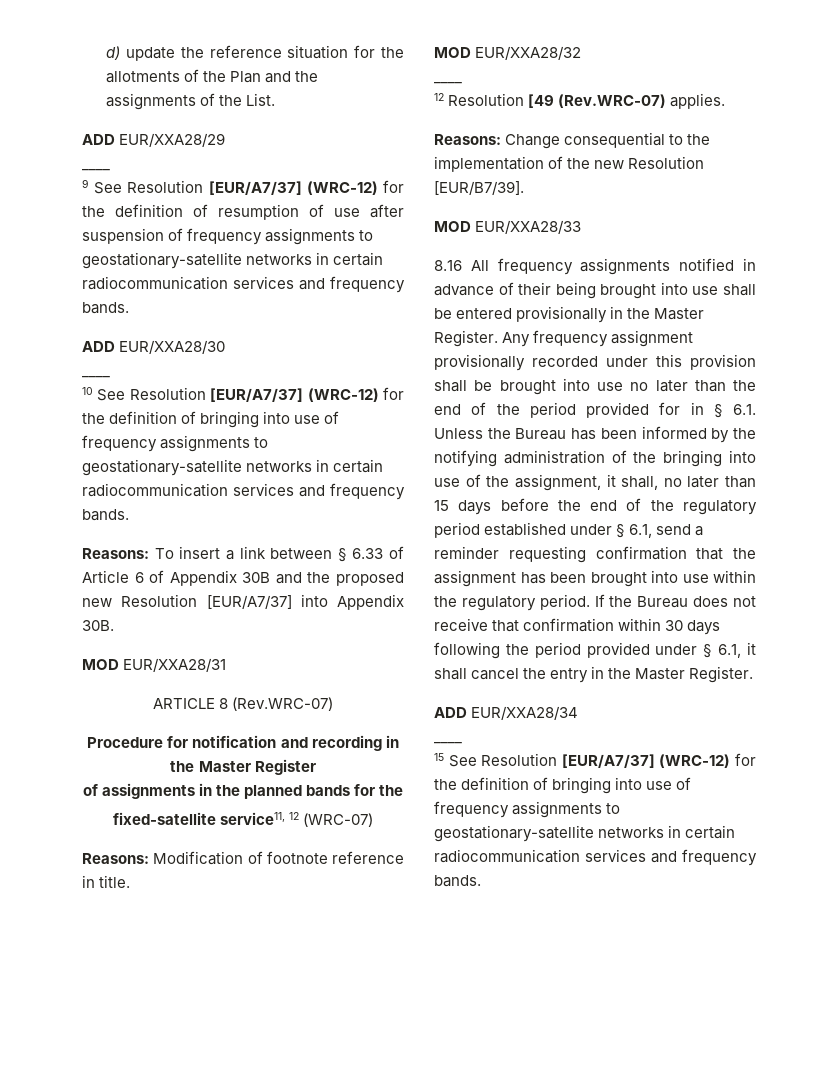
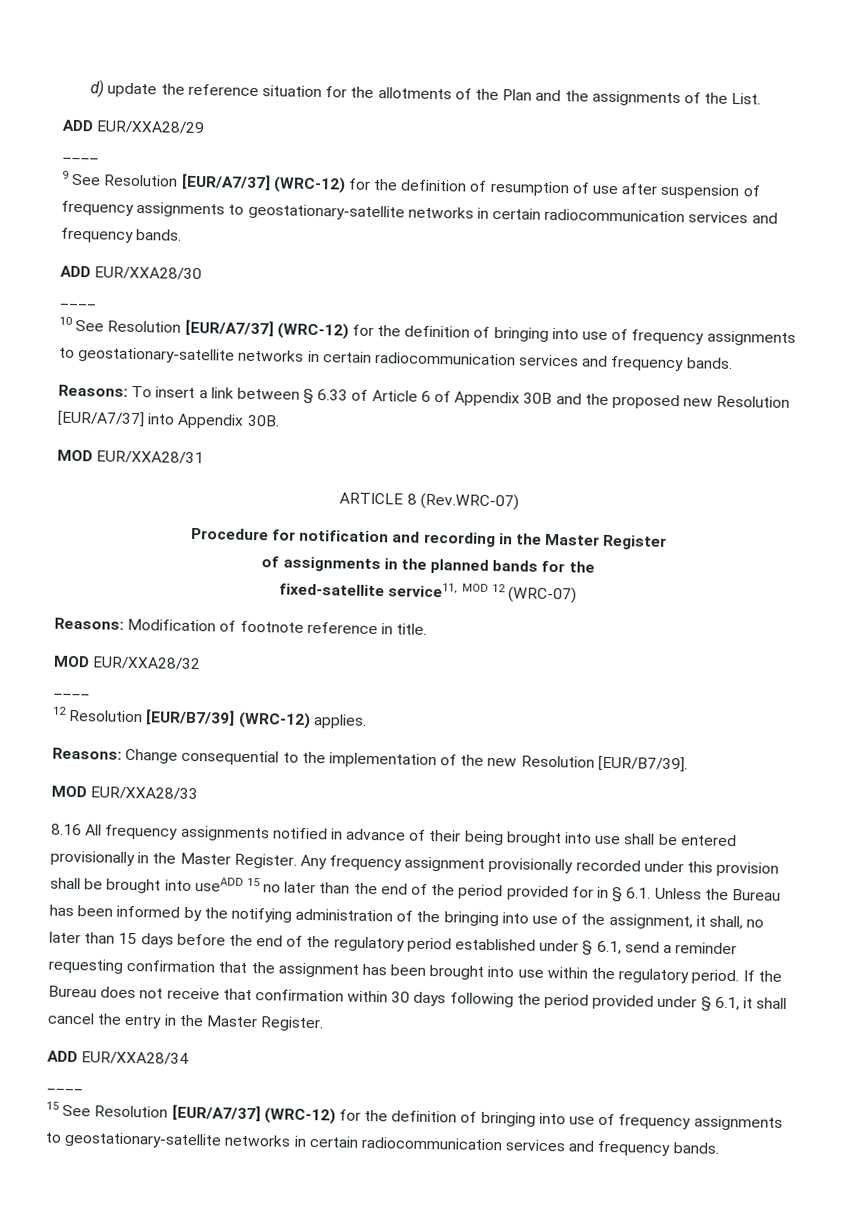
- fixed-satellite service11, 12 (WRC-07)
+ fixed-satellite service11, MOD 12 (WRC-07)
- 12 Resolution [49 (Rev.WRC-07) applies.
+ 12 Resolution [EUR/B7/39] (WRC-12) applies.
- Any frequency assignment provisionally recorded under this provision shall be brought into use no later than the end of the period provided for in § 6.1. Unless the Bureau has been informed by the notifying administration of the bringing into use of the assignment, it shall, no later than 15 days before the end of the regulatory period established under § 6.1, send a reminder requesting confirmation that the assignment has been brought into use within the regulatory period.
+ Any frequency assignment provisionally recorded under this provision shall be brought into useADD 15 no later than the end of the period provided for in § 6.1. Unless the Bureau has been informed by the notifying administration of the bringing into use of the assignment, it shall, no later than 15 days before the end of the regulatory period established under § 6.1, send a reminder requesting confirmation that the assignment has been brought into use within the regulatory period.

